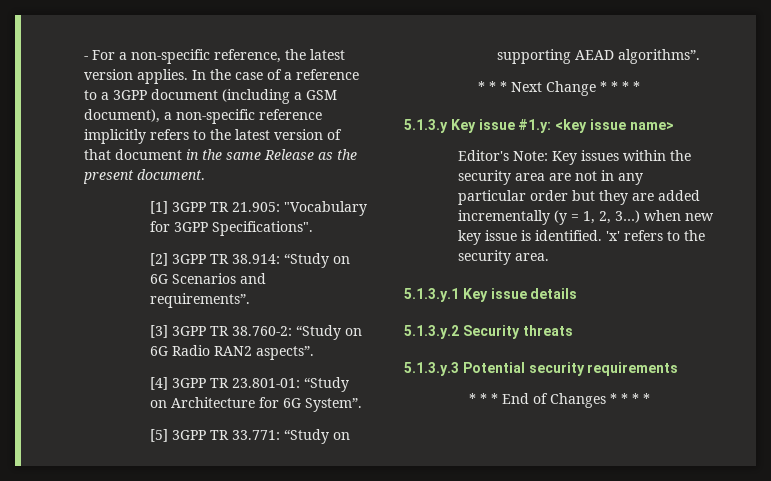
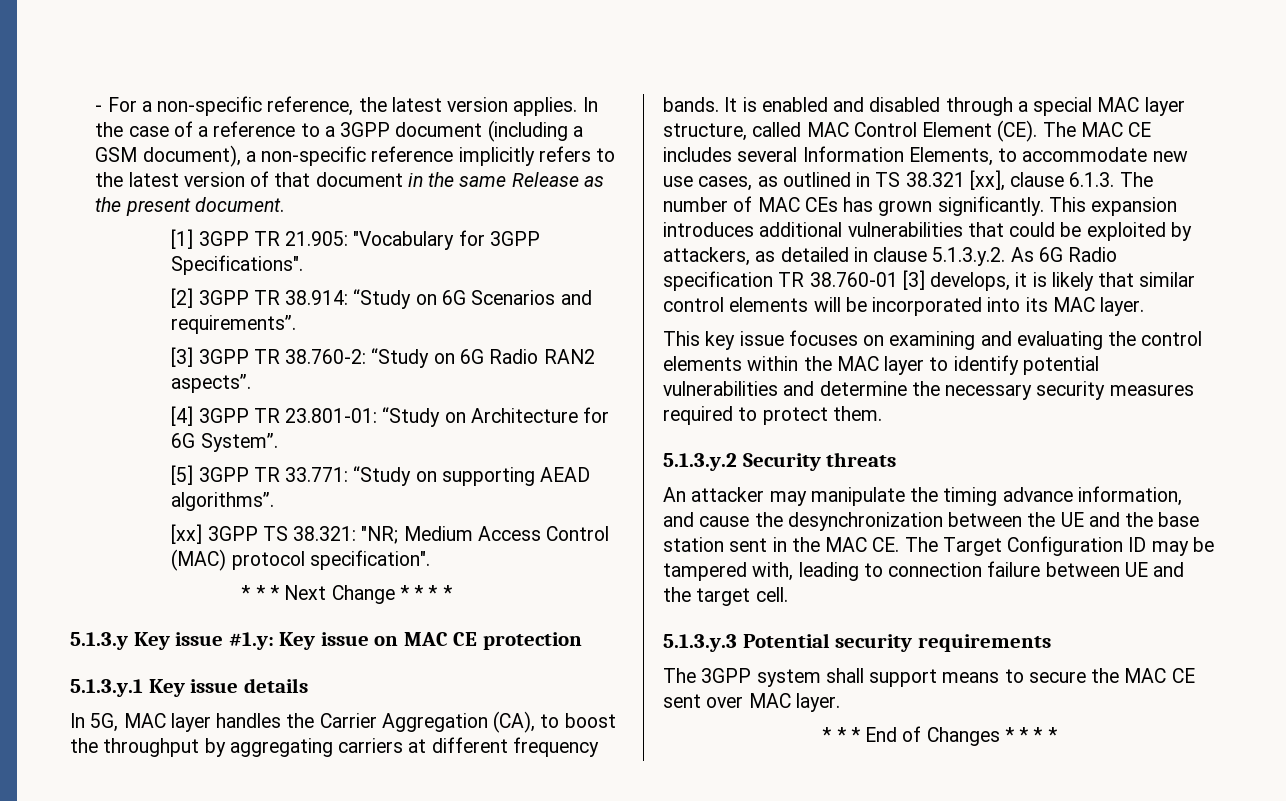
+ [xx] 3GPP TS 38.321: "NR; Medium Access Control (MAC) protocol specification".
- 5.1.3.y Key issue #1.y: <key issue name>
- Editor's Note: Key issues within the security area are not in any particular order but they are added incrementally (y = 1, 2, 3…) when new key issue is identified. 'x' refers to the security area.
+ 5.1.3.y Key issue #1.y: Key issue on MAC CE protection
  5.1.3.y.1 Key issue details
+ In 5G, MAC layer handles the Carrier Aggregation (CA), to boost the throughput by aggregating carriers at different frequency bands. It is enabled and disabled through a special MAC layer structure, called MAC Control Element (CE). The MAC CE includes several Information Elements, to accommodate new use cases, as outlined in TS 38.321 [xx], clause 6.1.3. The number of MAC CEs has grown significantly. This expansion introduces additional vulnerabilities that could be exploited by attackers, as detailed in clause 5.1.3.y.2. As 6G Radio specification TR 38.760-01 [3] develops, it is likely that similar control elements will be incorporated into its MAC layer.
+ This key issue focuses on examining and evaluating the control elements within the MAC layer to identify potential vulnerabilities and determine the necessary security measures required to protect them.
  5.1.3.y.2 Security threats
+ An attacker may manipulate the timing advance information, and cause the desynchronization between the UE and the base station sent in the MAC CE. The Target Configuration ID may be tampered with, leading to connection failure between UE and the target cell.
  5.1.3.y.3 Potential security requirements
+ The 3GPP system shall support means to secure the MAC CE sent over MAC layer.

